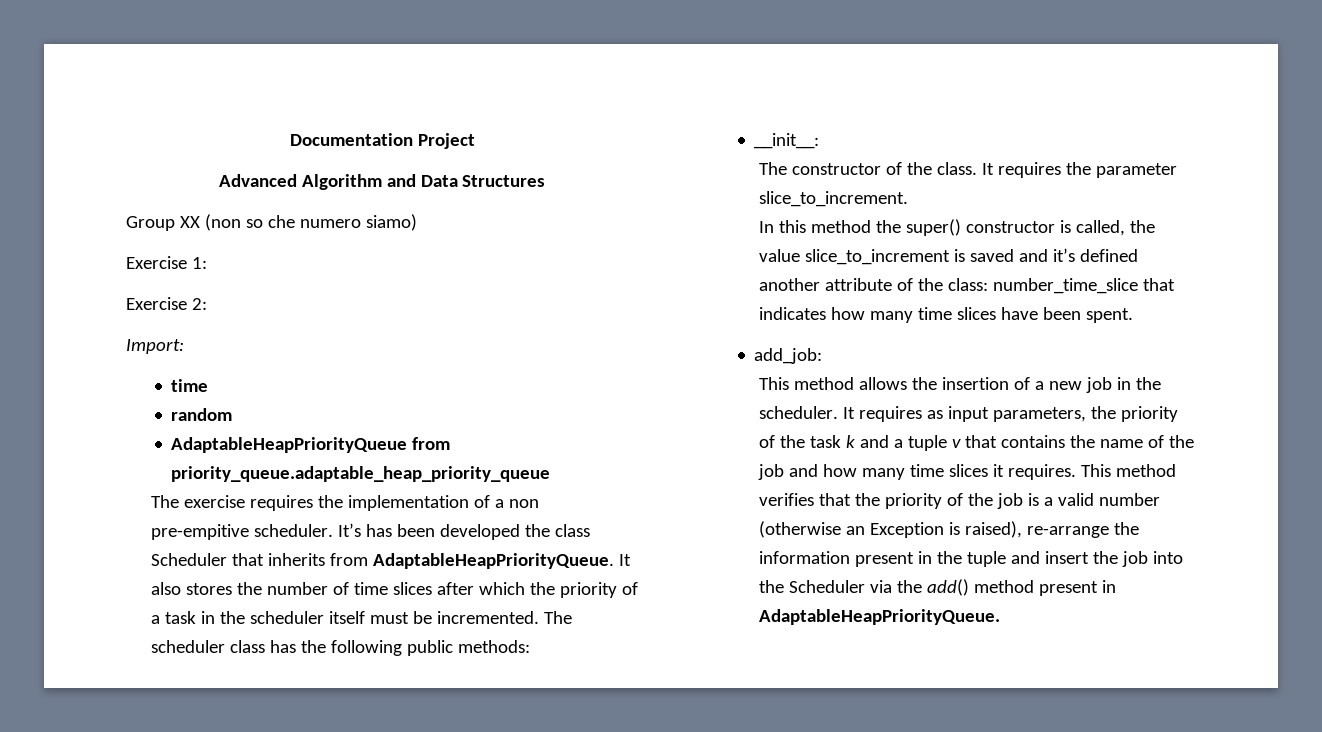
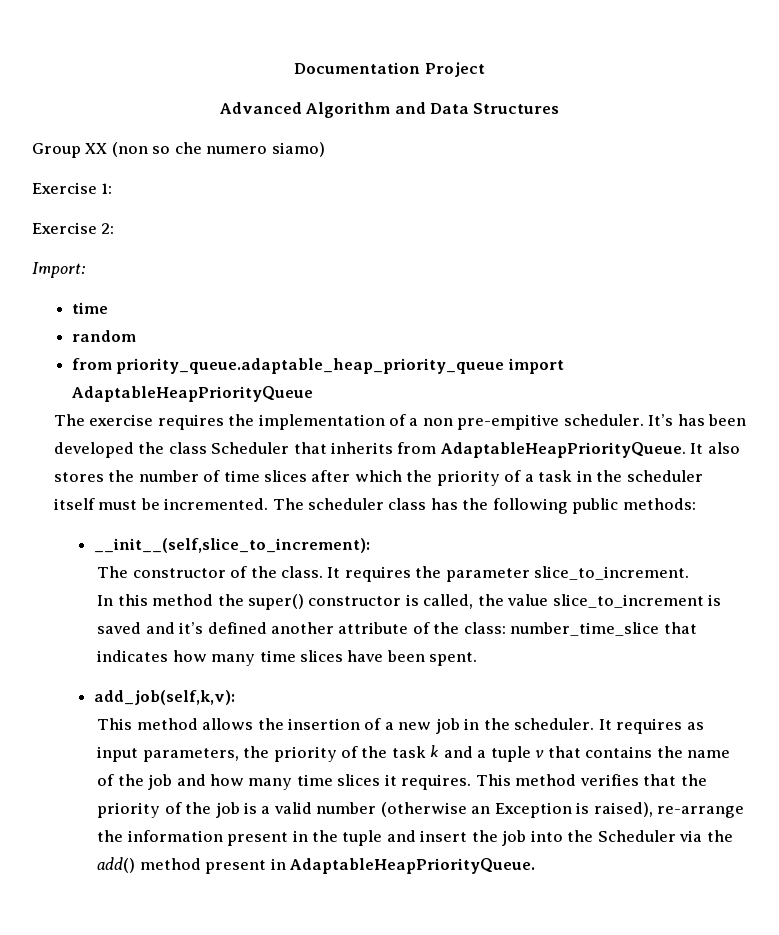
- AdaptableHeapPriorityQueue from priority_queue.adaptable_heap_priority_queue
+ from priority_queue.adaptable_heap_priority_queue import AdaptableHeapPriorityQueue
- __init__:
+ __init__(self,slice_to_increment):
- add_job:
+ add_job(self,k,v):

